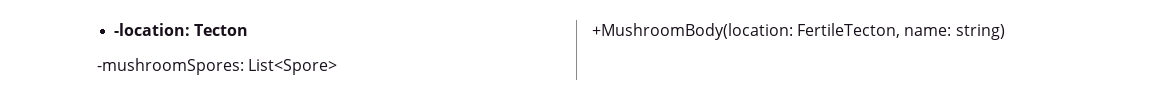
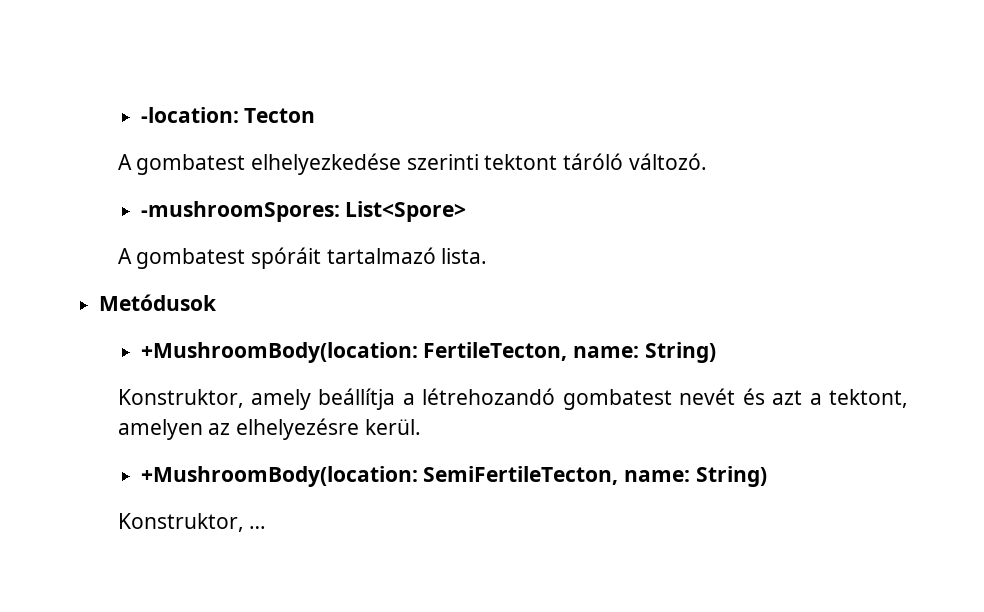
+ A gombatest elhelyezkedése szerinti tektont táróló változó.
  -mushroomSpores: List<Spore>
- +MushroomBody(location: FertileTecton, name: string)
+ A gombatest spóráit tartalmazó lista.
+ Metódusok
+ +MushroomBody(location: FertileTecton, name: String)
+ Konstruktor, amely beállítja a létrehozandó gombatest nevét és azt a tektont, amelyen az elhelyezésre kerül.
+ +MushroomBody(location: SemiFertileTecton, name: String)
+ Konstruktor, …

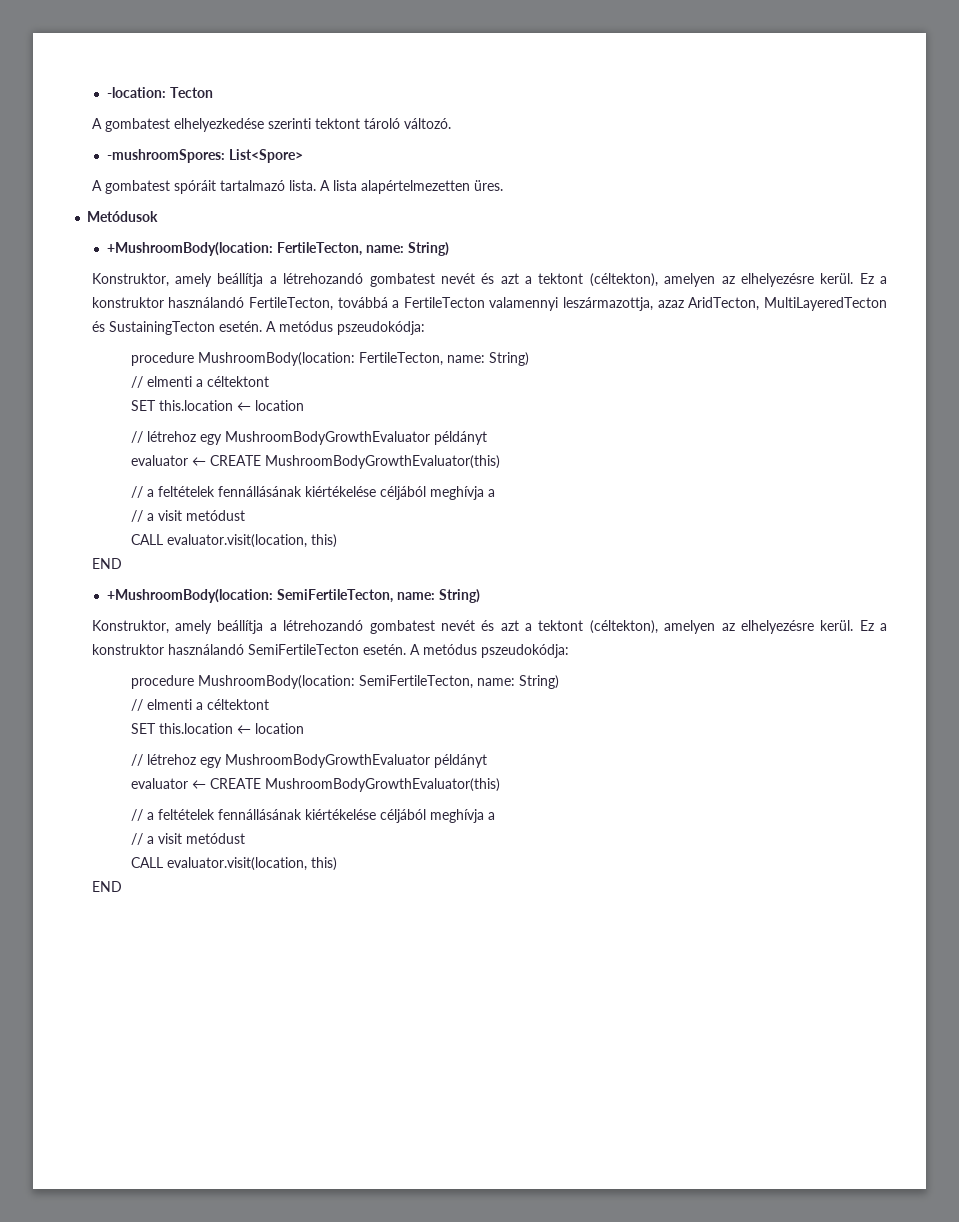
- A gombatest elhelyezkedése szerinti tektont táróló változó.
+ A gombatest elhelyezkedése szerinti tektont tároló változó.
+ A lista alapértelmezetten üres.
- Konstruktor, amely beállítja a létrehozandó gombatest nevét és azt a tektont, amelyen az elhelyezésre kerül.
+ Konstruktor, amely beállítja a létrehozandó gombatest nevét és azt a tektont (céltekton), amelyen az elhelyezésre kerül. Ez a konstruktor használandó FertileTecton, továbbá a FertileTecton valamennyi leszármazottja, azaz AridTecton, MultiLayeredTecton és SustainingTecton esetén. A metódus pszeudokódja:
+ procedure MushroomBody(location: FertileTecton, name: String)
+ // elmenti a céltektont
+ SET this.location ← location
+ // létrehoz egy MushroomBodyGrowthEvaluator példányt
+ evaluator ← CREATE MushroomBodyGrowthEvaluator(this)
+ // a feltételek fennállásának kiértékelése céljából meghívja a
+ // a visit metódust
+ CALL evaluator.visit(location, this)
+ END
- Konstruktor, …
+ Konstruktor, amely beállítja a létrehozandó gombatest nevét és azt a tektont (céltekton), amelyen az elhelyezésre kerül. Ez a konstruktor használandó SemiFertileTecton esetén. A metódus pszeudokódja:
+ procedure MushroomBody(location: SemiFertileTecton, name: String)
+ // elmenti a céltektont
+ SET this.location ← location
+ // létrehoz egy MushroomBodyGrowthEvaluator példányt
+ evaluator ← CREATE MushroomBodyGrowthEvaluator(this)
+ // a feltételek fennállásának kiértékelése céljából meghívja a
+ // a visit metódust
+ CALL evaluator.visit(location, this)
+ END

